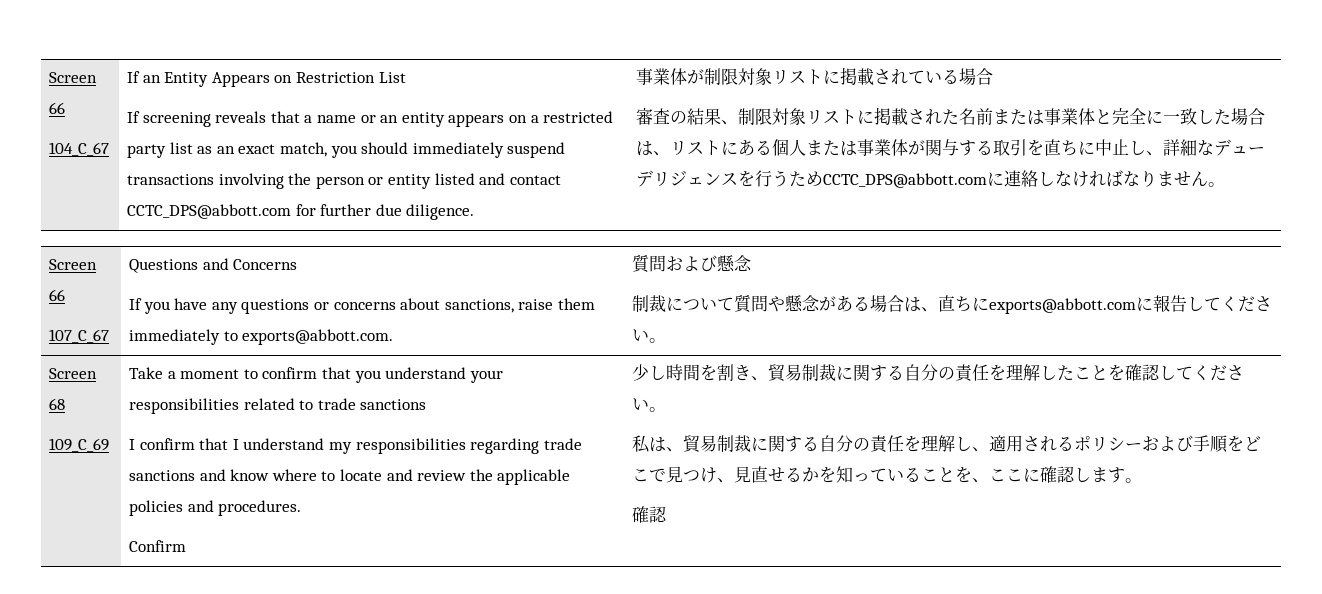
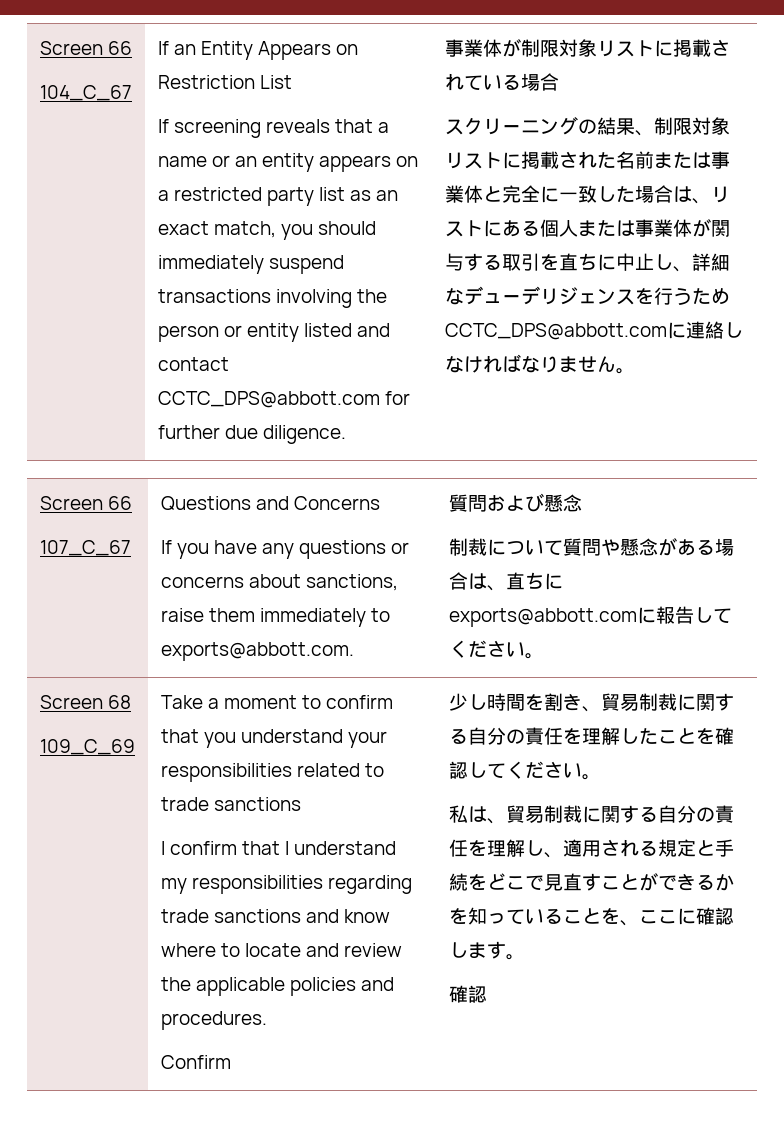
- 審査の結果、制限対象リストに掲載された名前または事業体と完全に一致した場合は、リストにある個人または事業体が関与する取引を直ちに中止し、詳細なデューデリジェンスを行うためCCTC_DPS@abbott.comに連絡しなければなりません。
+ スクリーニングの結果、制限対象リストに掲載された名前または事業体と完全に一致した場合は、リストにある個人または事業体が関与する取引を直ちに中止し、詳細なデューデリジェンスを行うためCCTC_DPS@abbott.comに連絡しなければなりません。
- 私は、貿易制裁に関する自分の責任を理解し、適用されるポリシーおよび手順をどこで見つけ、見直せるかを知っていることを、ここに確認します。
+ 私は、貿易制裁に関する自分の責任を理解し、適用される規定と手続をどこで見直すことができるかを知っていることを、ここに確認します。

